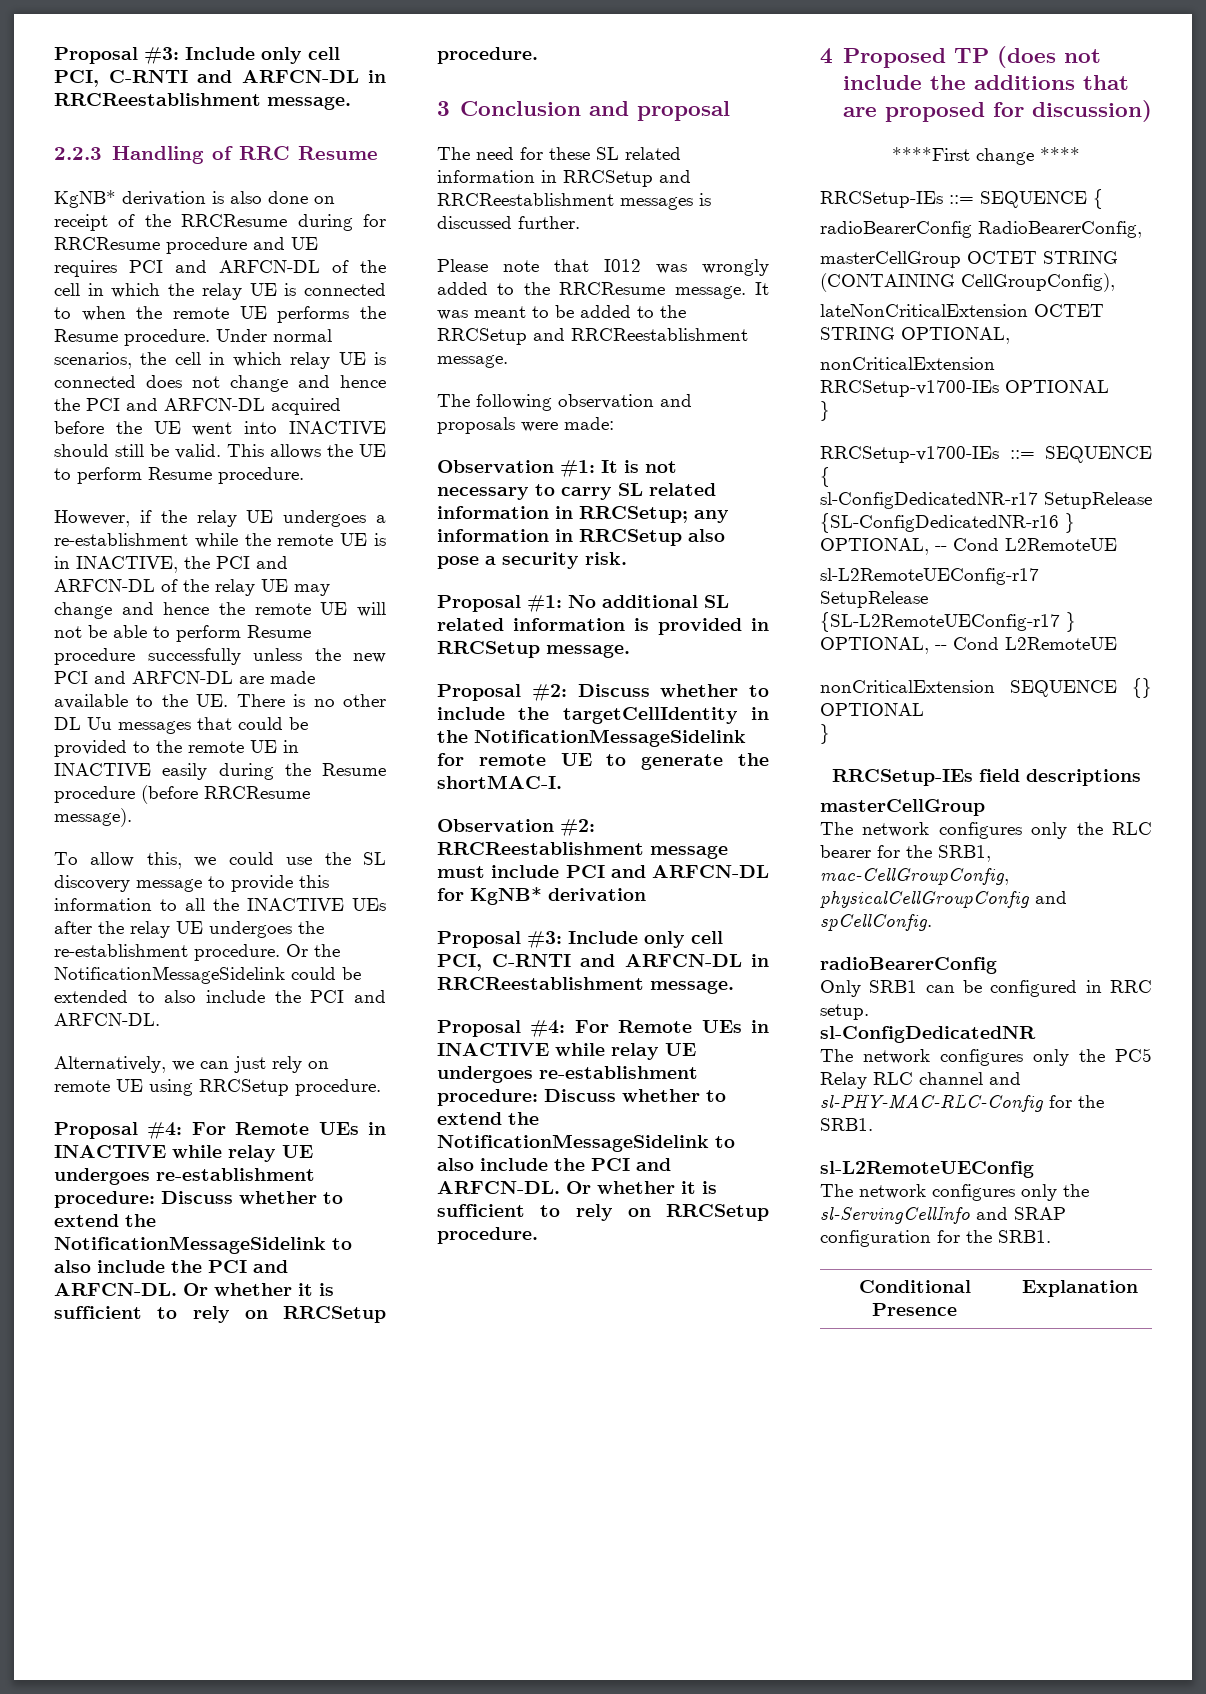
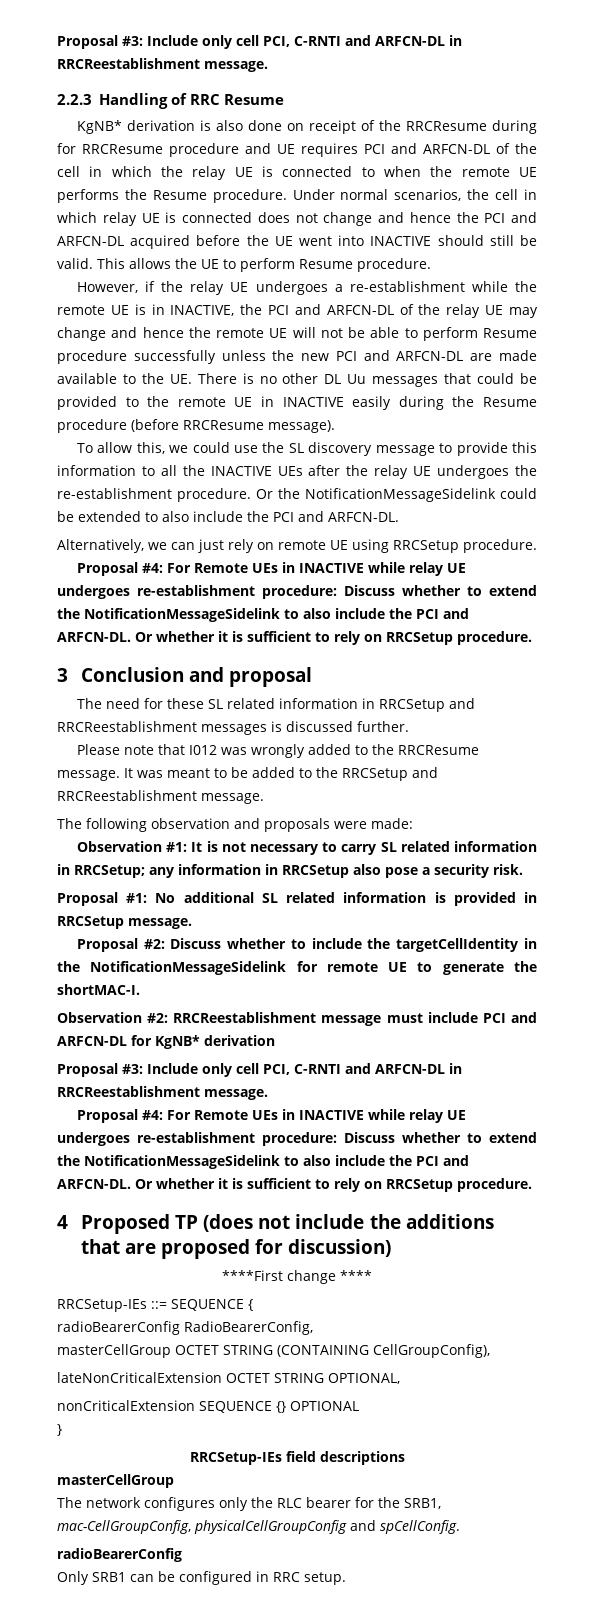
- nonCriticalExtension RRCSetup-v1700-IEs OPTIONAL
- }
- RRCSetup-v1700-IEs ::= SEQUENCE {
- sl-ConfigDedicatedNR-r17 SetupRelease {SL-ConfigDedicatedNR-r16 } OPTIONAL, -- Cond L2RemoteUE
- sl-L2RemoteUEConfig-r17 SetupRelease {SL-L2RemoteUEConfig-r17 } OPTIONAL, -- Cond L2RemoteUE
- sl-ConfigDedicatedNR
- The network configures only the PC5 Relay RLC channel and sl-PHY-MAC-RLC-Config for the SRB1.
- sl-L2RemoteUEConfig
- The network configures only the sl-ServingCellInfo and SRAP configuration for the SRB1.
- Conditional Presence | Explanation

